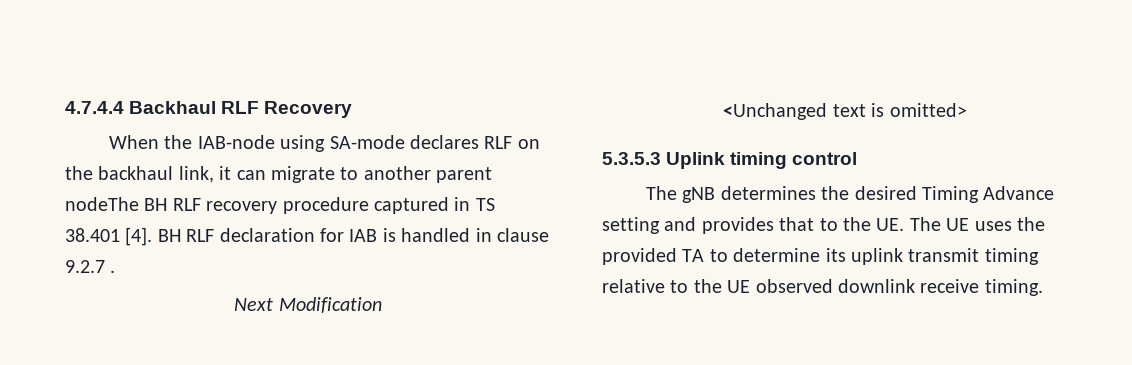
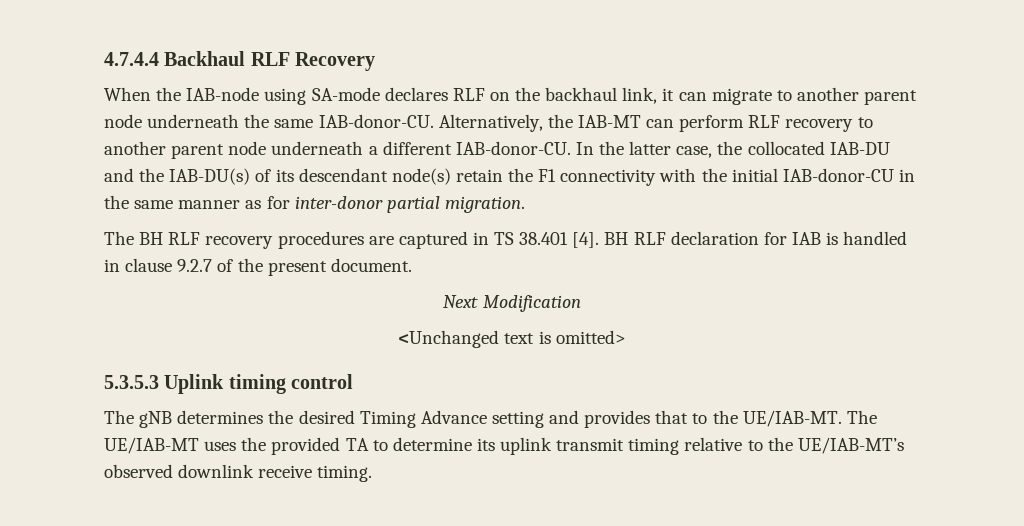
- When the IAB-node using SA-mode declares RLF on the backhaul link, it can migrate to another parent nodeThe BH RLF recovery procedure captured in TS 38.401 [4].
+ When the IAB-node using SA-mode declares RLF on the backhaul link, it can migrate to another parent node underneath the same IAB-donor-CU. Alternatively, the IAB-MT can perform RLF recovery to another parent node underneath a different IAB-donor-CU. In the latter case, the collocated IAB-DU and the IAB-DU(s) of its descendant node(s) retain the F1 connectivity with the initial IAB-donor-CU in the same manner as for inter-donor partial migration.
+ The BH RLF recovery procedures are captured in TS 38.401 [4].
- BH RLF declaration for IAB is handled in clause 9.2.7 .
+ BH RLF declaration for IAB is handled in clause 9.2.7 of the present document.
- The gNB determines the desired Timing Advance setting and provides that to the UE. The UE uses the provided TA to determine its uplink transmit timing relative to the UE observed downlink receive timing.
+ The gNB determines the desired Timing Advance setting and provides that to the UE/IAB-MT. The UE/IAB-MT uses the provided TA to determine its uplink transmit timing relative to the UE/IAB-MT’s observed downlink receive timing.

